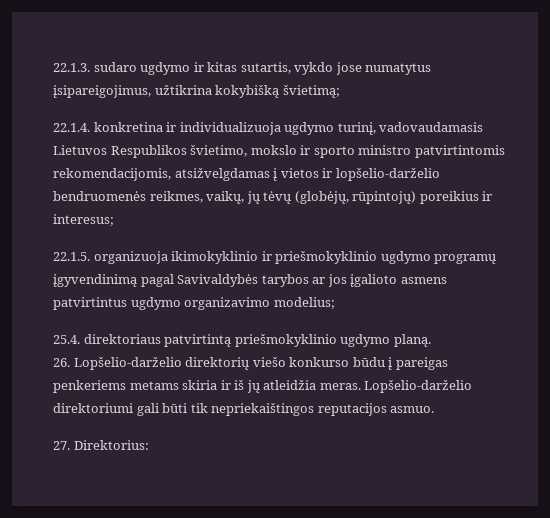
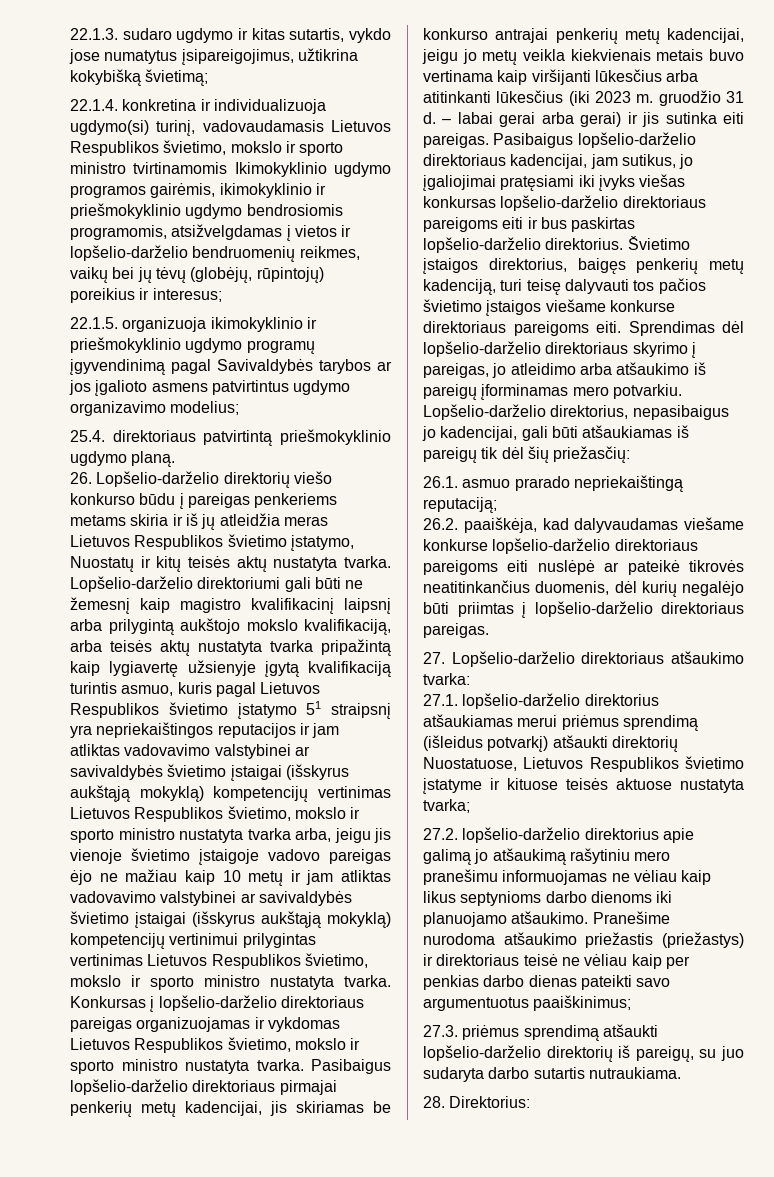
- 22.1.4. konkretina ir individualizuoja ugdymo turinį, vadovaudamasis Lietuvos Respublikos švietimo, mokslo ir sporto ministro patvirtintomis rekomendacijomis, atsižvelgdamas į vietos ir lopšelio-darželio bendruomenės reikmes, vaikų, jų tėvų (globėjų, rūpintojų) poreikius ir interesus;
+ 22.1.4. konkretina ir individualizuoja ugdymo(si) turinį, vadovaudamasis Lietuvos Respublikos švietimo, mokslo ir sporto ministro tvirtinamomis Ikimokyklinio ugdymo programos gairėmis, ikimokyklinio ir priešmokyklinio ugdymo bendrosiomis programomis, atsižvelgdamas į vietos ir lopšelio-darželio bendruomenių reikmes, vaikų bei jų tėvų (globėjų, rūpintojų) poreikius ir interesus;
- 26. Lopšelio-darželio direktorių viešo konkurso būdu į pareigas penkeriems metams skiria ir iš jų atleidžia meras. Lopšelio-darželio direktoriumi gali būti tik nepriekaištingos reputacijos asmuo.
- 27. Direktorius:
+ 26. Lopšelio-darželio direktorių viešo konkurso būdu į pareigas penkeriems metams skiria ir iš jų atleidžia meras Lietuvos Respublikos švietimo įstatymo, Nuostatų ir kitų teisės aktų nustatyta tvarka. Lopšelio-darželio direktoriumi gali būti ne žemesnį kaip magistro kvalifikacinį laipsnį arba prilygintą aukštojo mokslo kvalifikaciją, arba teisės aktų nustatyta tvarka pripažintą kaip lygiavertę užsienyje įgytą kvalifikaciją turintis asmuo, kuris pagal Lietuvos Respublikos švietimo įstatymo 51 straipsnį yra nepriekaištingos reputacijos ir jam atliktas vadovavimo valstybinei ar savivaldybės švietimo įstaigai (išskyrus aukštąją mokyklą) kompetencijų vertinimas Lietuvos Respublikos švietimo, mokslo ir sporto ministro nustatyta tvarka arba, jeigu jis vienoje švietimo įstaigoje vadovo pareigas ėjo ne mažiau kaip 10 metų ir jam atliktas vadovavimo valstybinei ar savivaldybės švietimo įstaigai (išskyrus aukštąją mokyklą) kompetencijų vertinimui prilygintas vertinimas Lietuvos Respublikos švietimo, mokslo ir sporto ministro nustatyta tvarka. Konkursas į lopšelio-darželio direktoriaus pareigas organizuojamas ir vykdomas Lietuvos Respublikos švietimo, mokslo ir sporto ministro nustatyta tvarka. Pasibaigus lopšelio-darželio direktoriaus pirmajai penkerių metų kadencijai, jis skiriamas be konkurso antrajai penkerių metų kadencijai, jeigu jo metų veikla kiekvienais metais buvo vertinama kaip viršijanti lūkesčius arba atitinkanti lūkesčius (iki 2023 m. gruodžio 31 d. – labai gerai arba gerai) ir jis sutinka eiti pareigas. Pasibaigus lopšelio-darželio direktoriaus kadencijai, jam sutikus, jo įgaliojimai pratęsiami iki įvyks viešas konkursas lopšelio-darželio direktoriaus pareigoms eiti ir bus paskirtas lopšelio-darželio direktorius. Švietimo įstaigos direktorius, baigęs penkerių metų kadenciją, turi teisę dalyvauti tos pačios švietimo įstaigos viešame konkurse direktoriaus pareigoms eiti. Sprendimas dėl lopšelio-darželio direktoriaus skyrimo į pareigas, jo atleidimo arba atšaukimo iš pareigų įforminamas mero potvarkiu. Lopšelio-darželio direktorius, nepasibaigus jo kadencijai, gali būti atšaukiamas iš pareigų tik dėl šių priežasčių:
+ 26.1. asmuo prarado nepriekaištingą reputaciją;
+ 26.2. paaiškėja, kad dalyvaudamas viešame konkurse lopšelio-darželio direktoriaus pareigoms eiti nuslėpė ar pateikė tikrovės neatitinkančius duomenis, dėl kurių negalėjo būti priimtas į lopšelio-darželio direktoriaus pareigas.
+ 27. Lopšelio-darželio direktoriaus atšaukimo tvarka:
+ 27.1. lopšelio-darželio direktorius atšaukiamas merui priėmus sprendimą (išleidus potvarkį) atšaukti direktorių Nuostatuose, Lietuvos Respublikos švietimo įstatyme ir kituose teisės aktuose nustatyta tvarka;
+ 27.2. lopšelio-darželio direktorius apie galimą jo atšaukimą rašytiniu mero pranešimu informuojamas ne vėliau kaip likus septynioms darbo dienoms iki planuojamo atšaukimo. Pranešime nurodoma atšaukimo priežastis (priežastys) ir direktoriaus teisė ne vėliau kaip per penkias darbo dienas pateikti savo argumentuotus paaiškinimus;
+ 27.3. priėmus sprendimą atšaukti lopšelio-darželio direktorių iš pareigų, su juo sudaryta darbo sutartis nutraukiama.
+ 28. Direktorius:

